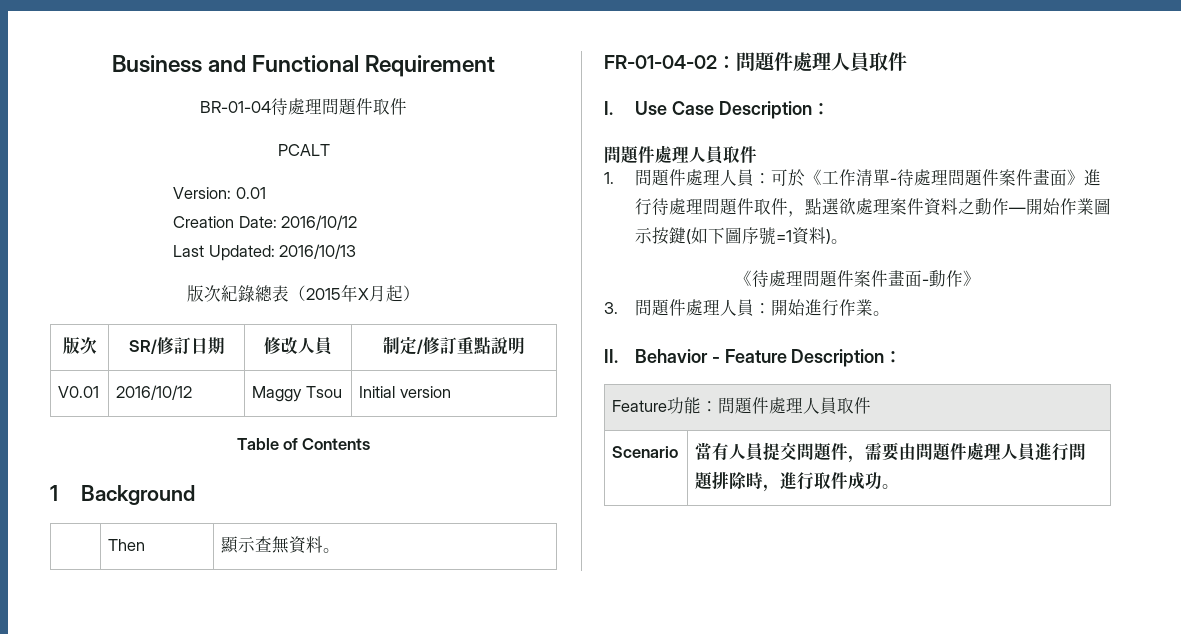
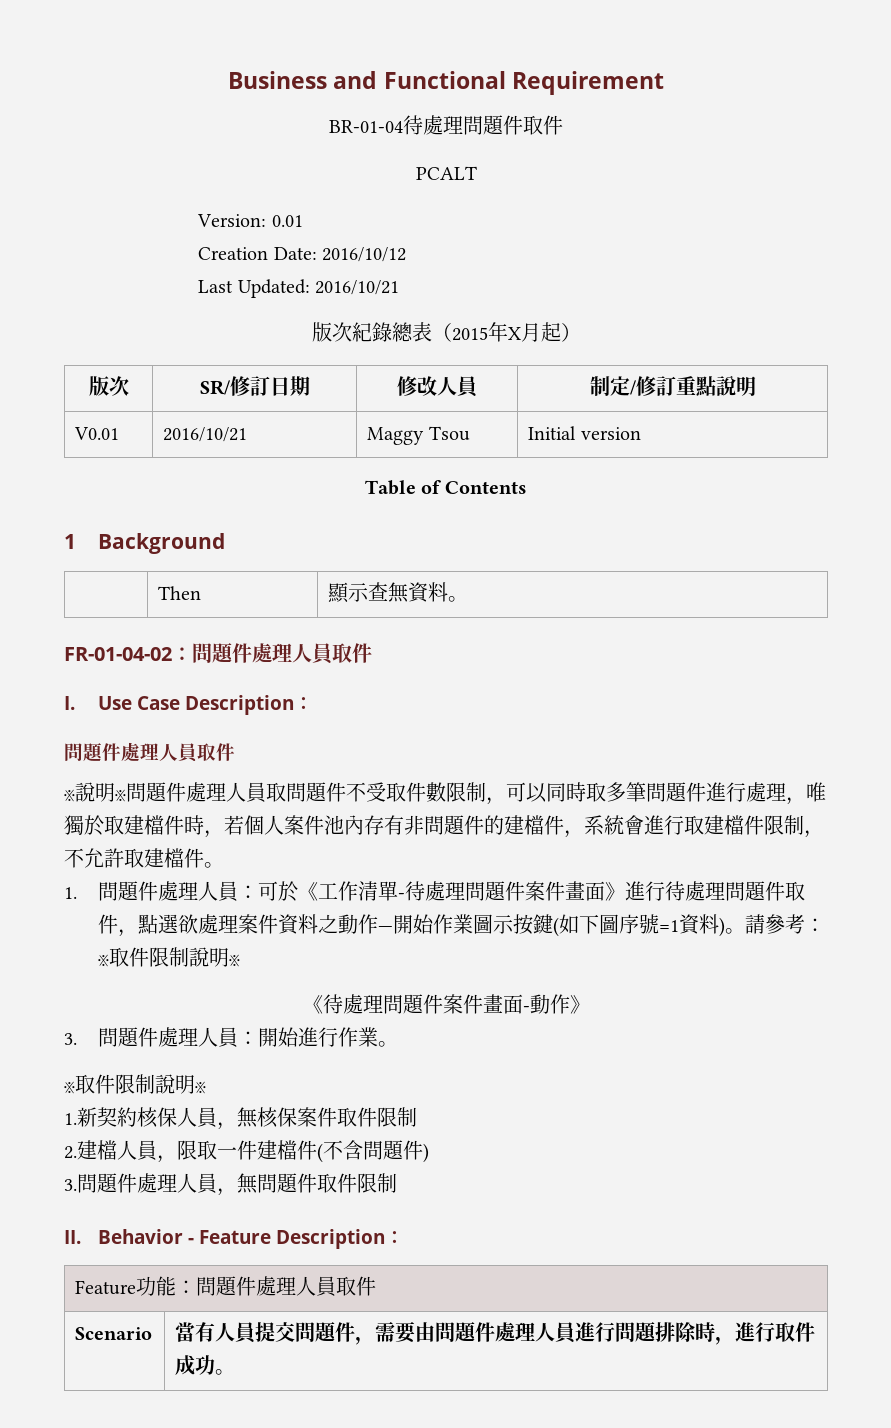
- Last Updated: 2016/10/13
+ Last Updated: 2016/10/21
- V0.01 | 2016/10/12 | Maggy Tsou | Initial version
+ V0.01 | 2016/10/21 | Maggy Tsou | Initial version
+ ※說明※問題件處理人員取問題件不受取件數限制，可以同時取多筆問題件進行處理，唯獨於取建檔件時，若個人案件池內存有非問題件的建檔件，系統會進行取建檔件限制，不允許取建檔件。
+ 請參考：※取件限制說明※
  3.問題件處理人員：開始進行作業。
+ ※取件限制說明※
+ 1.新契約核保人員，無核保案件取件限制
+ 2.建檔人員，限取一件建檔件(不含問題件)
+ 3.問題件處理人員，無問題件取件限制

